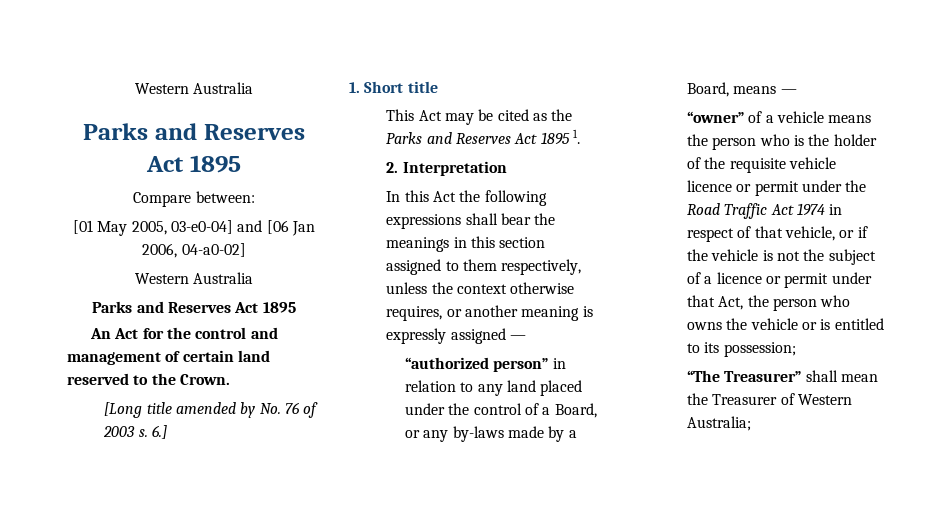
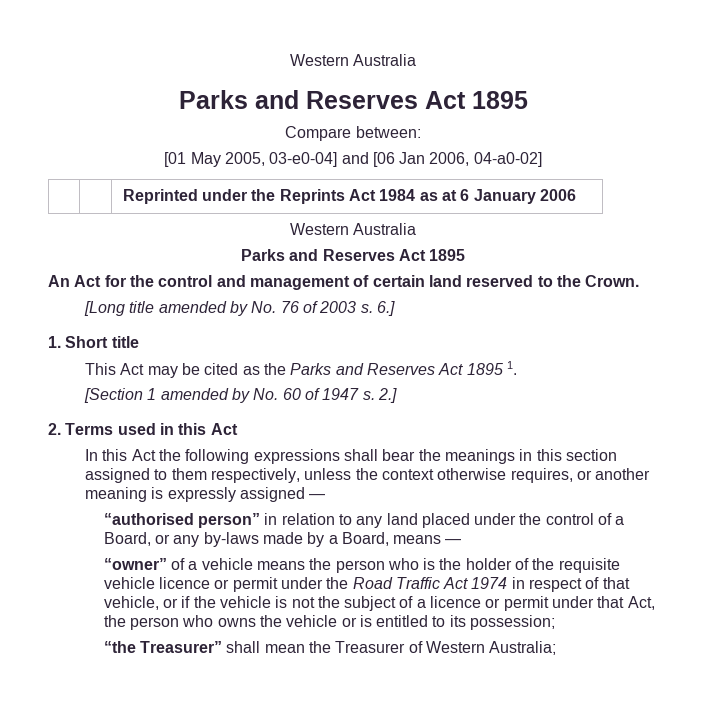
+ | | Reprinted under the Reprints Act 1984 as at 6 January 2006
- 2. Interpretation
+ [Section 1 amended by No. 60 of 1947 s. 2.]
+ 2. Terms used in this Act
- “authorized person” in relation to any land placed under the control of a Board, or any by-laws made by a Board, means —
+ “authorised person” in relation to any land placed under the control of a Board, or any by-laws made by a Board, means —
- “The Treasurer” shall mean the Treasurer of Western Australia;
+ “the Treasurer” shall mean the Treasurer of Western Australia;

